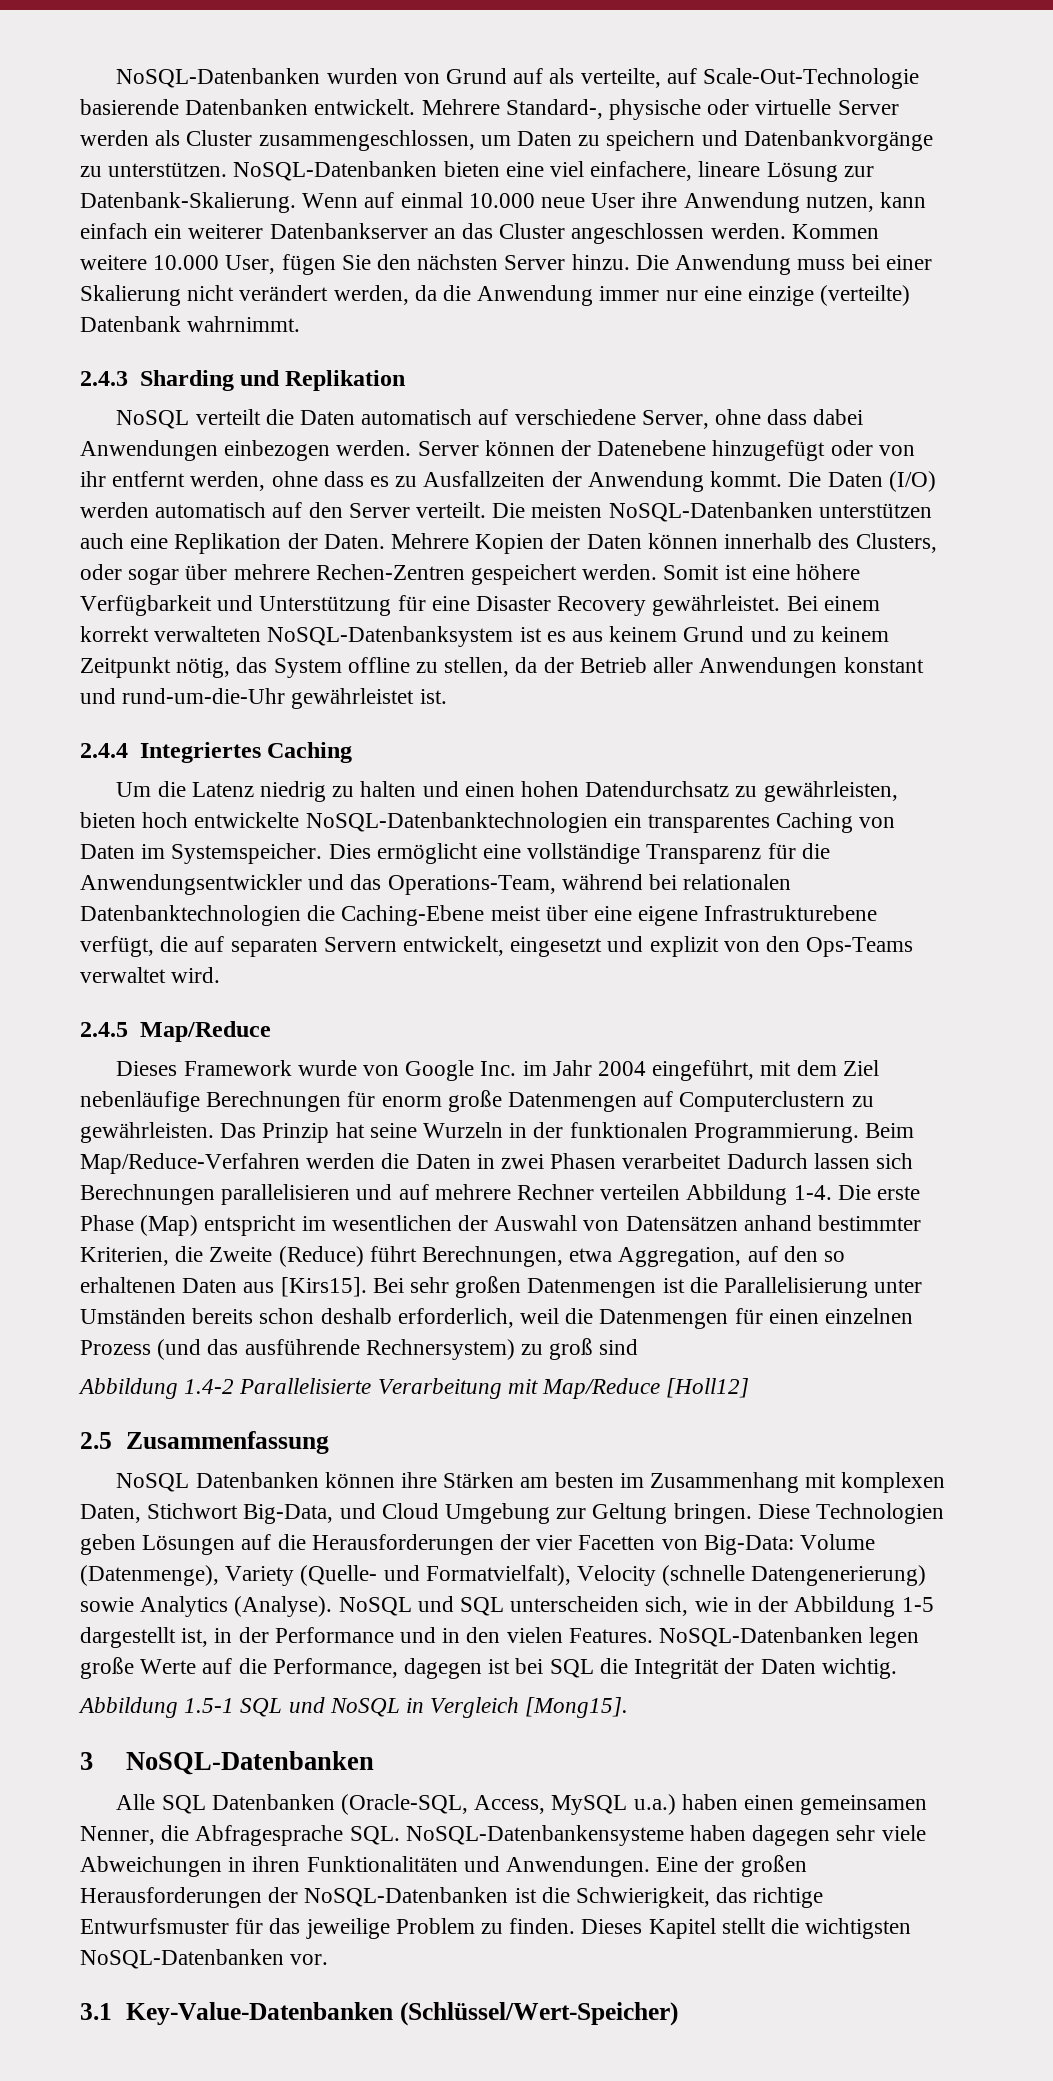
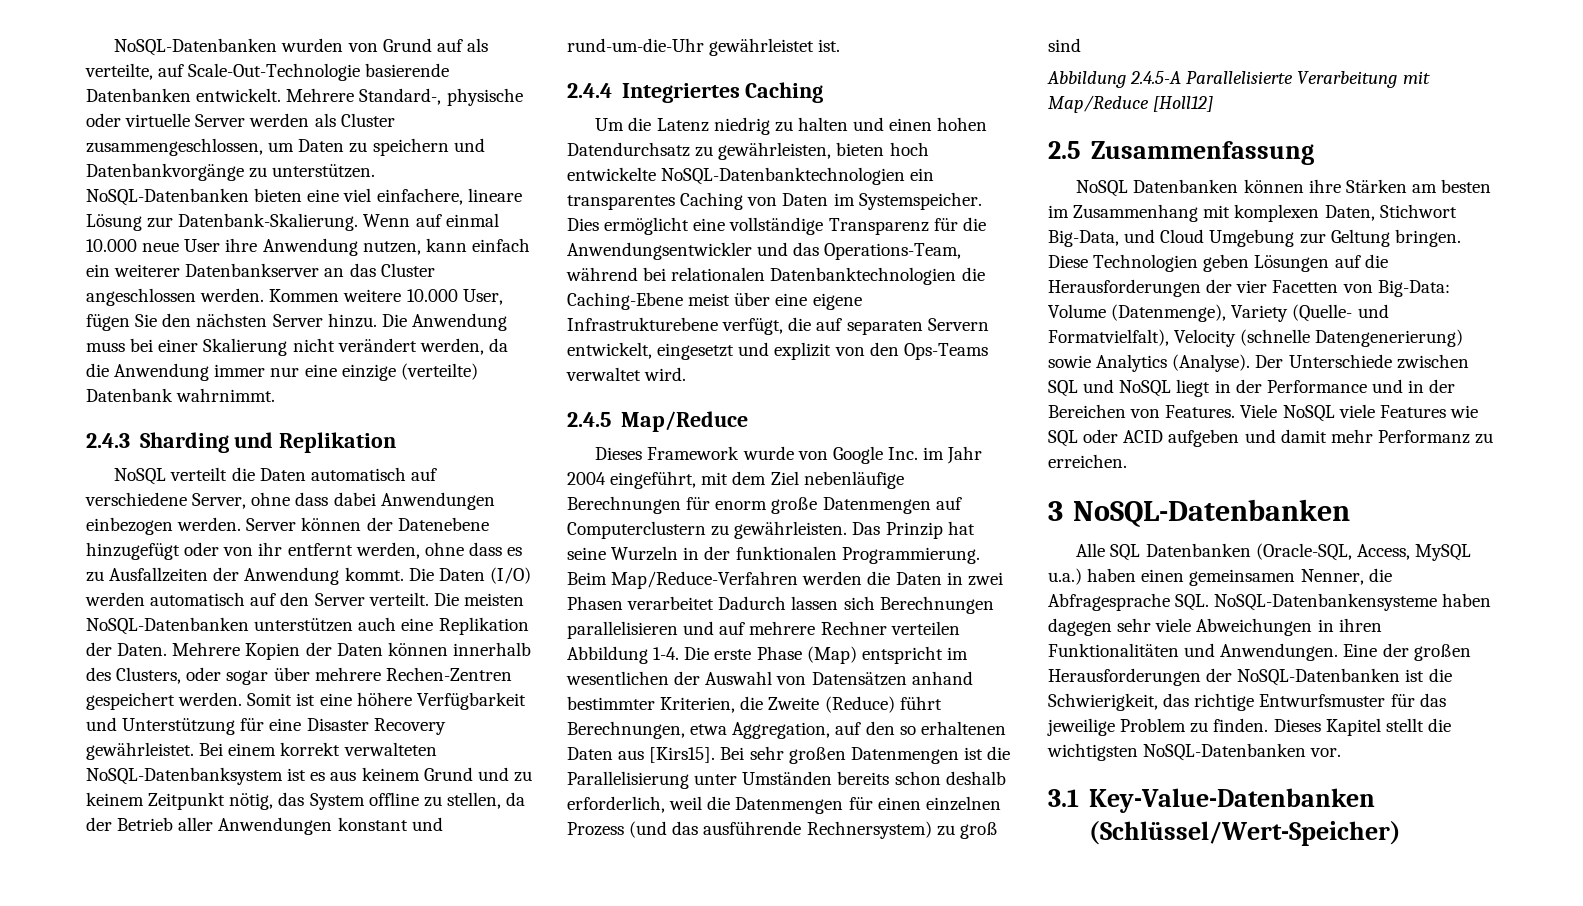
- Abbildung 1.4-2 Parallelisierte Verarbeitung mit Map/Reduce [Holl12]
+ Abbildung 2.4.5-A Parallelisierte Verarbeitung mit Map/Reduce [Holl12]
- NoSQL und SQL unterscheiden sich, wie in der Abbildung 1-5 dargestellt ist, in der Performance und in den vielen Features. NoSQL-Datenbanken legen große Werte auf die Performance, dagegen ist bei SQL die Integrität der Daten wichtig.
- Abbildung 1.5-1 SQL und NoSQL in Vergleich [Mong15].
+ Der Unterschiede zwischen SQL und NoSQL liegt in der Performance und in der Bereichen von Features. Viele NoSQL viele Features wie SQL oder ACID aufgeben und damit mehr Performanz zu erreichen.

